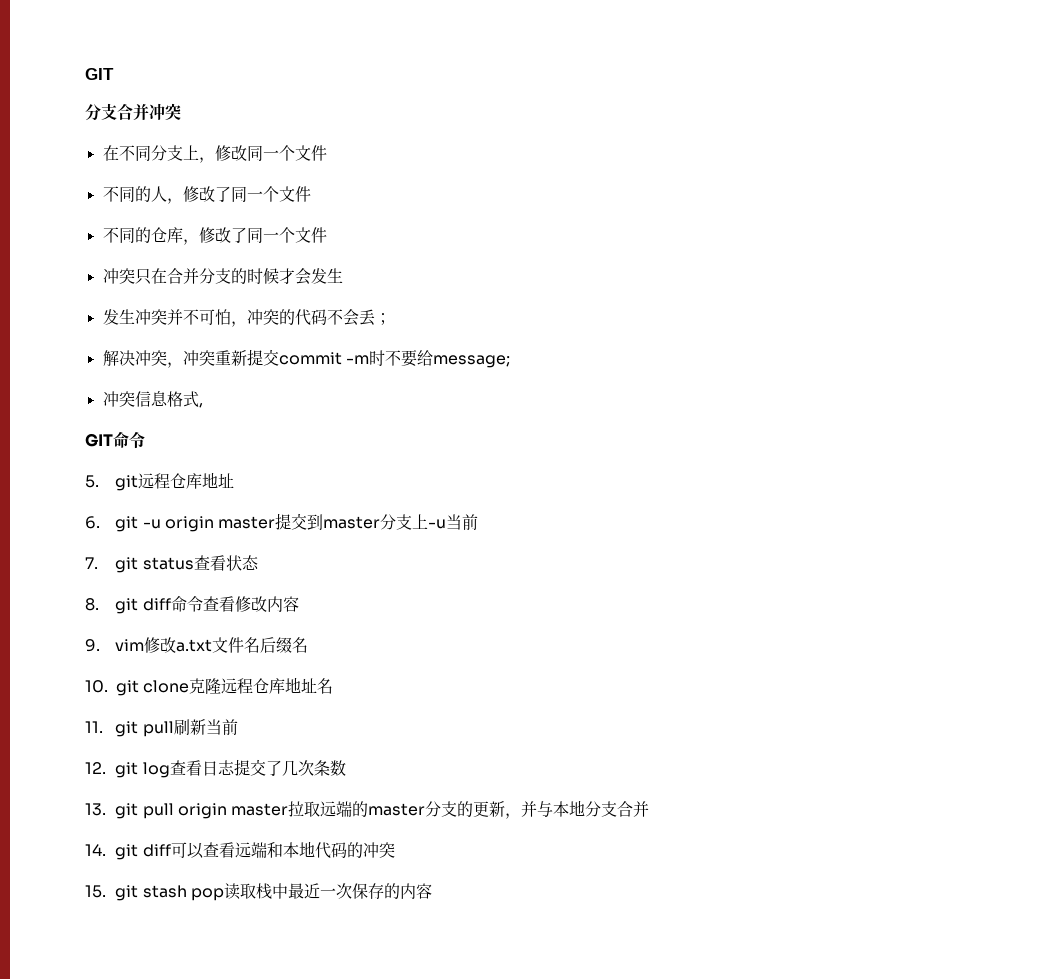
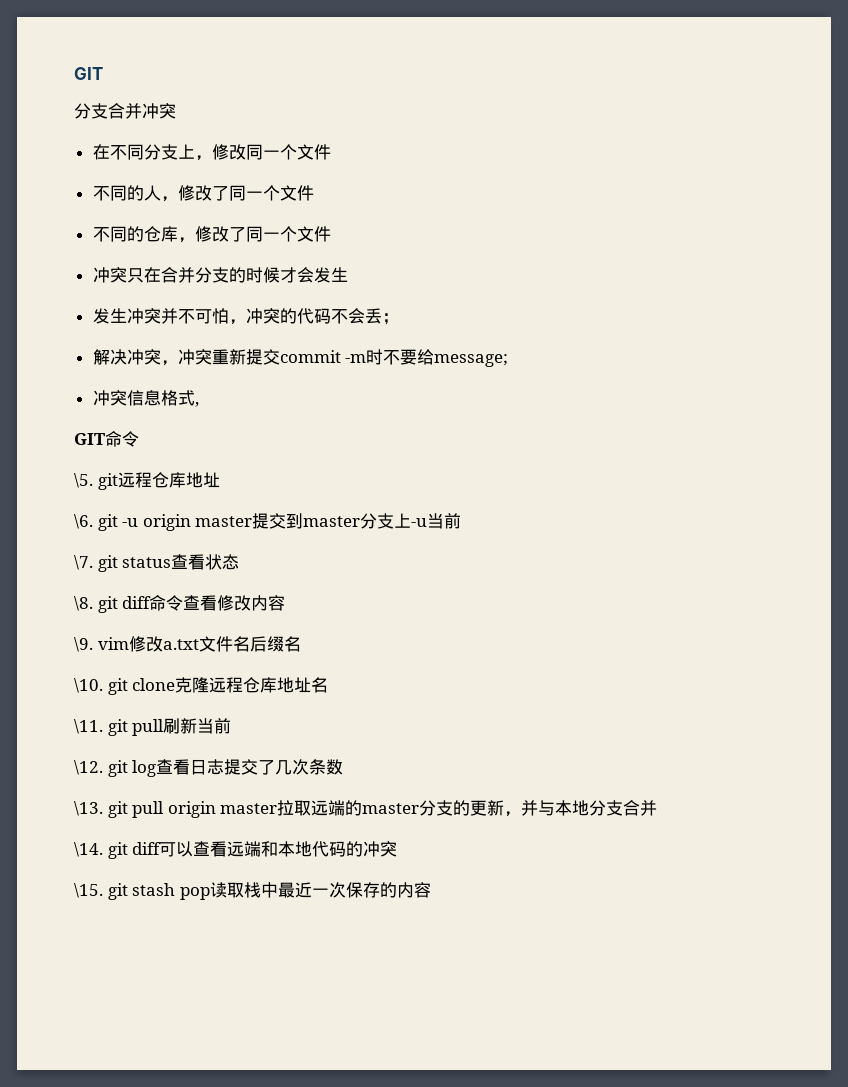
- 5. git远程仓库地址
+ \5. git远程仓库地址
- 6. git -u origin master提交到master分支上-u当前
+ \6. git -u origin master提交到master分支上-u当前
- 7. git status查看状态
+ \7. git status查看状态
- 8. git diff命令查看修改内容
+ \8. git diff命令查看修改内容
- 9. vim修改a.txt文件名后缀名
+ \9. vim修改a.txt文件名后缀名
- 10. git clone克隆远程仓库地址名
+ \10. git clone克隆远程仓库地址名
- 11. git pull刷新当前
+ \11. git pull刷新当前
- 12. git log查看日志提交了几次条数
+ \12. git log查看日志提交了几次条数
- 13. git pull origin master拉取远端的master分支的更新，并与本地分支合并
+ \13. git pull origin master拉取远端的master分支的更新，并与本地分支合并
- 14. git diff可以查看远端和本地代码的冲突
+ \14. git diff可以查看远端和本地代码的冲突
- 15. git stash pop读取栈中最近一次保存的内容
+ \15. git stash pop读取栈中最近一次保存的内容

